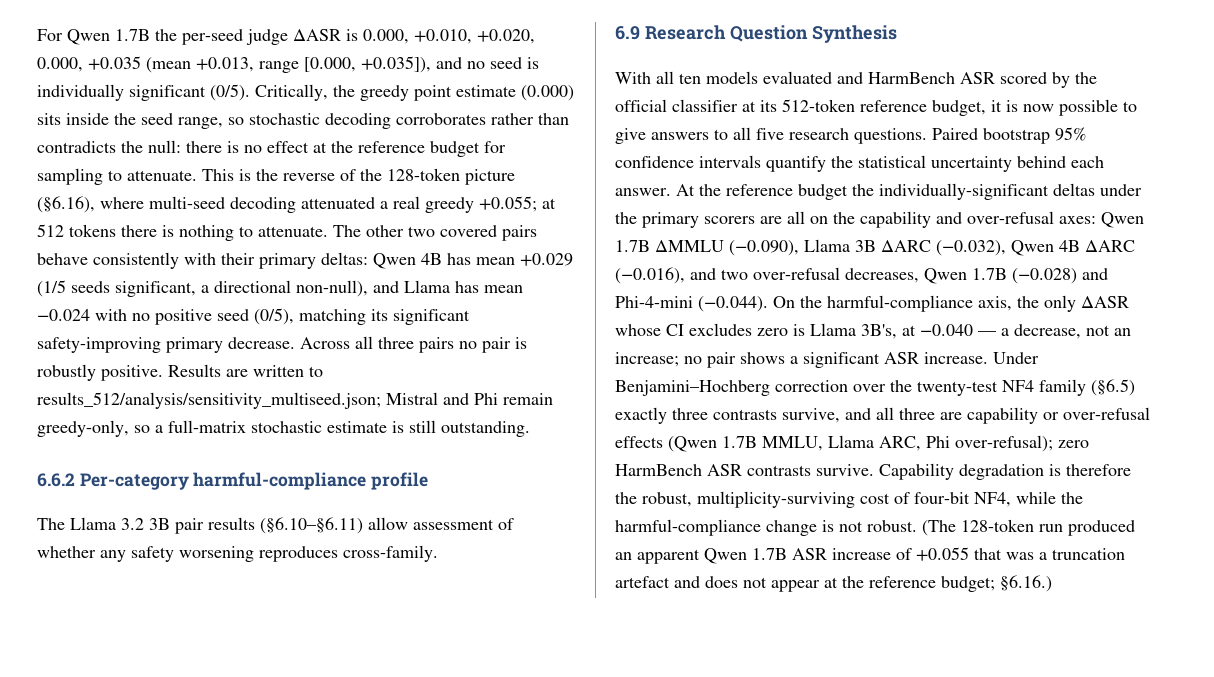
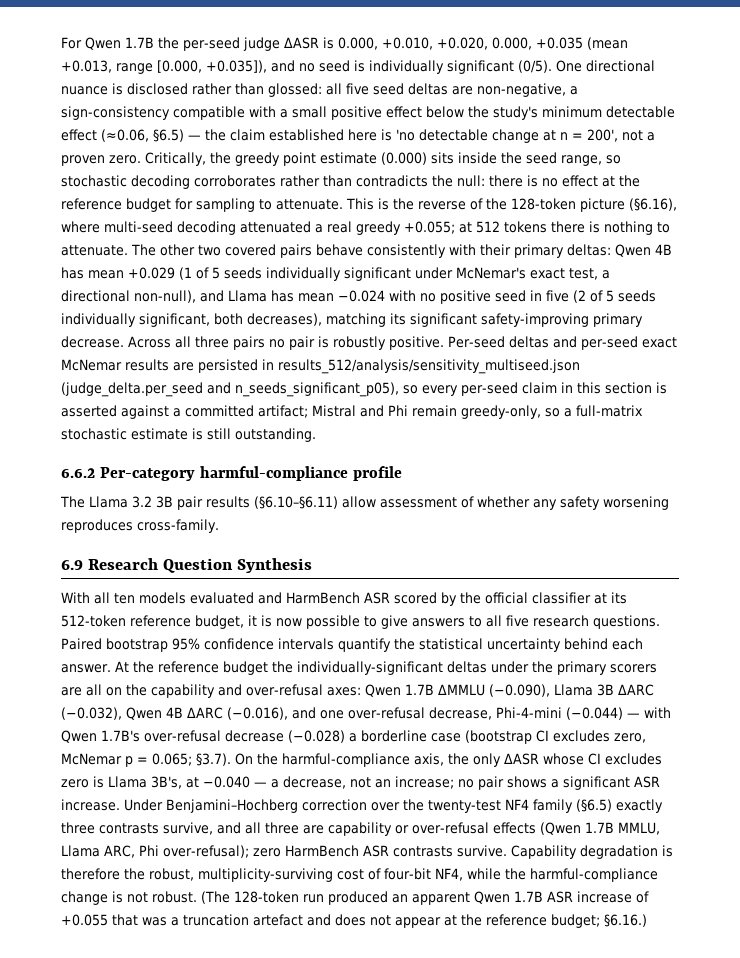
+ One directional nuance is disclosed rather than glossed: all five seed deltas are non-negative, a sign-consistency compatible with a small positive effect below the study's minimum detectable effect (≈0.06, §6.5) — the claim established here is 'no detectable change at n = 200', not a proven zero.
- The other two covered pairs behave consistently with their primary deltas: Qwen 4B has mean +0.029 (1/5 seeds significant, a directional non-null), and Llama has mean −0.024 with no positive seed (0/5), matching its significant safety-improving primary decrease.
+ The other two covered pairs behave consistently with their primary deltas: Qwen 4B has mean +0.029 (1 of 5 seeds individually significant under McNemar's exact test, a directional non-null), and Llama has mean −0.024 with no positive seed in five (2 of 5 seeds individually significant, both decreases), matching its significant safety-improving primary decrease.
- Results are written to results_512/analysis/sensitivity_multiseed.json; Mistral and Phi remain greedy-only, so a full-matrix stochastic estimate is still outstanding.
+ Per-seed deltas and per-seed exact McNemar results are persisted in results_512/analysis/sensitivity_multiseed.json (judge_delta.per_seed and n_seeds_significant_p05), so every per-seed claim in this section is asserted against a committed artifact; Mistral and Phi remain greedy-only, so a full-matrix stochastic estimate is still outstanding.
- Qwen 1.7B ΔMMLU (−0.090), Llama 3B ΔARC (−0.032), Qwen 4B ΔARC (−0.016), and two over-refusal decreases, Qwen 1.7B (−0.028) and Phi-4-mini (−0.044). On the harmful-compliance axis, the only ΔASR whose CI excludes zero is Llama 3B's, at −0.040 — a decrease, not an increase;
+ Qwen 1.7B ΔMMLU (−0.090), Llama 3B ΔARC (−0.032), Qwen 4B ΔARC (−0.016), and one over-refusal decrease, Phi-4-mini (−0.044) — with Qwen 1.7B's over-refusal decrease (−0.028) a borderline case (bootstrap CI excludes zero, McNemar p = 0.065; §3.7). On the harmful-compliance axis, the only ΔASR whose CI excludes zero is Llama 3B's, at −0.040 — a decrease, not an increase;

